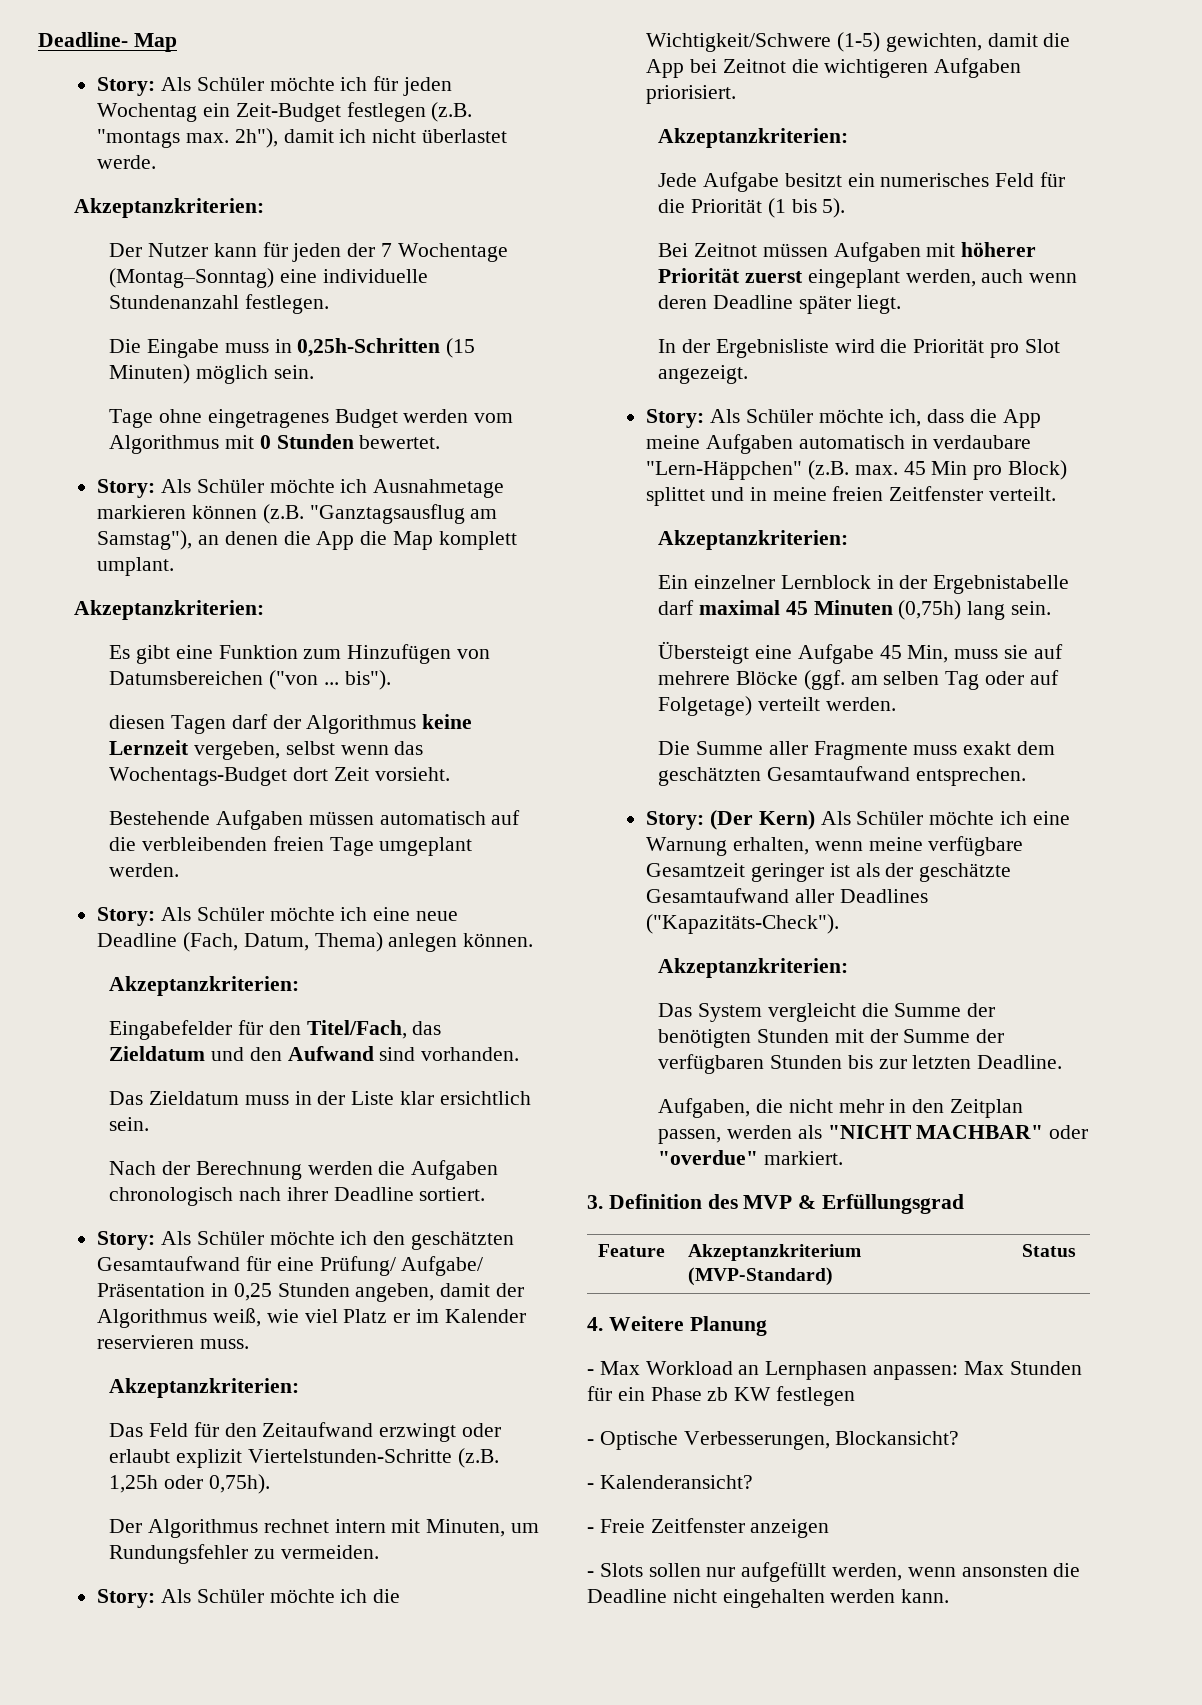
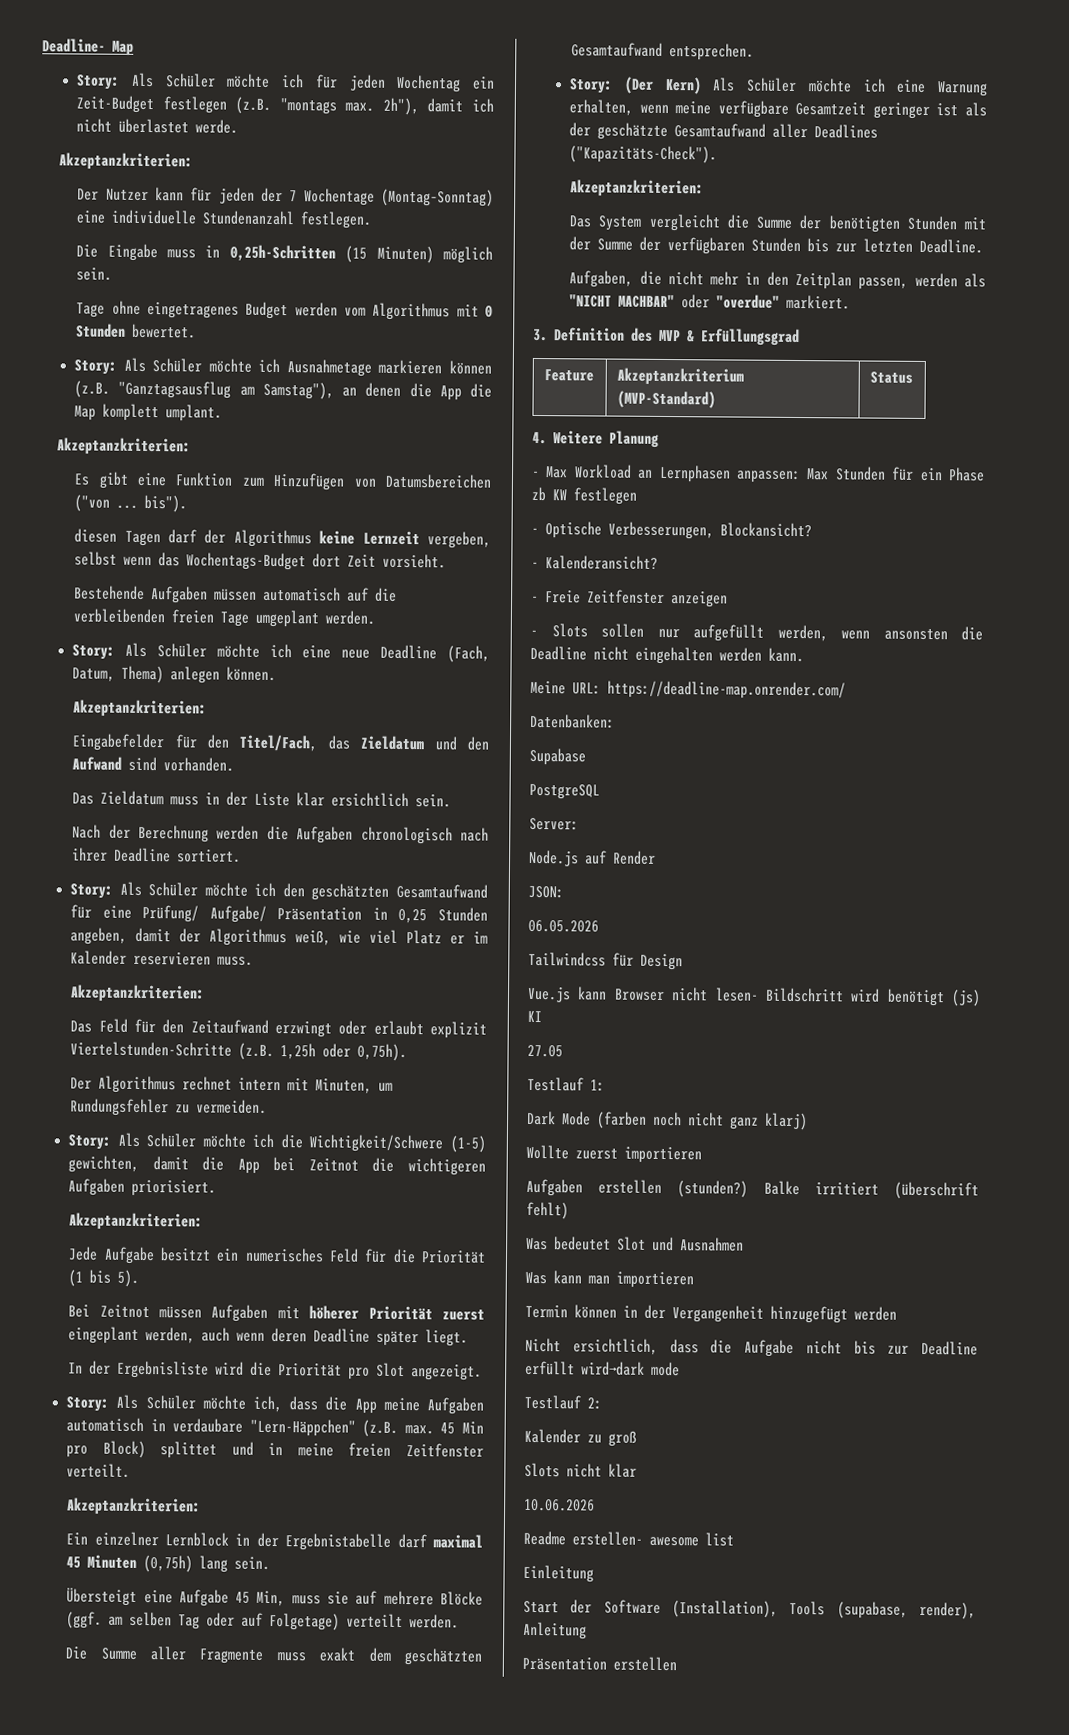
+ Meine URL: https://deadline-map.onrender.com/
+ Datenbanken:
+ Supabase
+ PostgreSQL
+ Server:
+ Node.js auf Render
+ JSON:
+ 06.05.2026
+ Tailwindcss für Design
+ Vue.js kann Browser nicht lesen- Bildschritt wird benötigt (js) KI
+ 27.05
+ Testlauf 1:
+ Dark Mode (farben noch nicht ganz klarj)
+ Wollte zuerst importieren
+ Aufgaben erstellen (stunden?) Balke irritiert (überschrift fehlt)
+ Was bedeutet Slot und Ausnahmen
+ Was kann man importieren
+ Termin können in der Vergangenheit hinzugefügt werden
+ Nicht ersichtlich, dass die Aufgabe nicht bis zur Deadline erfüllt wird→dark mode
+ Testlauf 2:
+ Kalender zu groß
+ Slots nicht klar
+ 10.06.2026
+ Readme erstellen- awesome list
+ Einleitung
+ Start der Software (Installation), Tools (supabase, render), Anleitung
+ Präsentation erstellen

